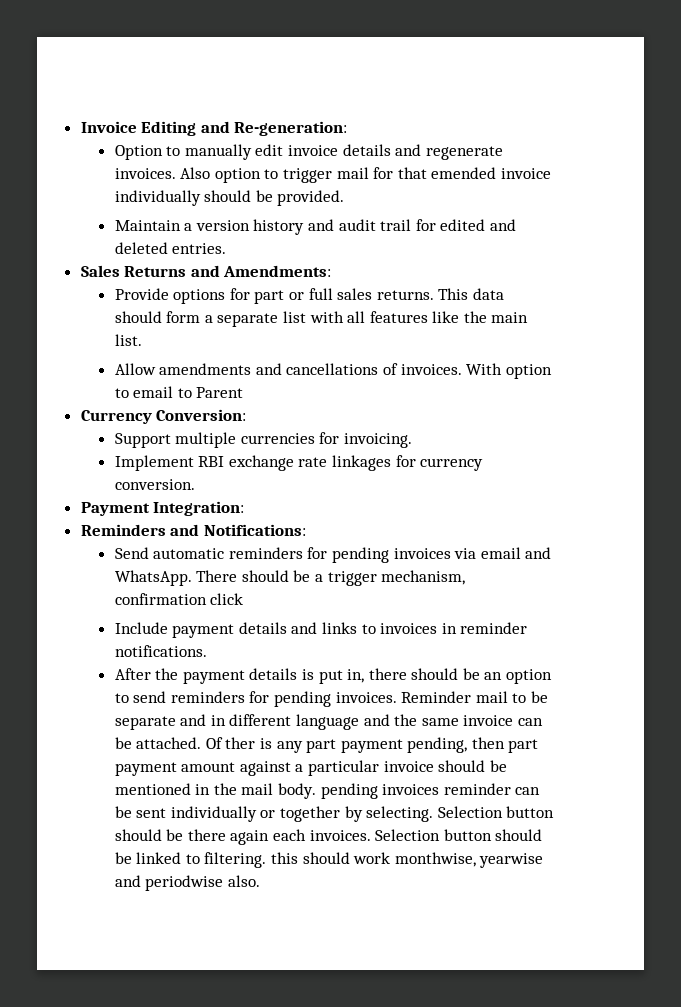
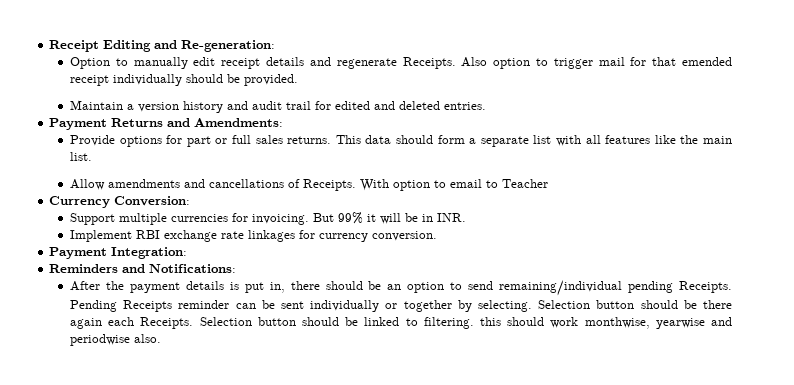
- Invoice Editing and Re-generation:
+ Receipt Editing and Re-generation:
- Option to manually edit invoice details and regenerate invoices.
+ Option to manually edit receipt details and regenerate Receipts.
- Also option to trigger mail for that emended invoice individually should be provided.
+ Also option to trigger mail for that emended receipt individually should be provided.
- Sales Returns and Amendments:
+ Payment Returns and Amendments:
- Allow amendments and cancellations of invoices.
+ Allow amendments and cancellations of Receipts.
- With option to email to Parent
+ With option to email to Teacher
+ But 99% it will be in INR.
- Send automatic reminders for pending invoices via email and WhatsApp. There should be a trigger mechanism, confirmation click
- Include payment details and links to invoices in reminder notifications.
- After the payment details is put in, there should be an option to send reminders for pending invoices. Reminder mail to be separate and in different language and the same invoice can be attached. Of ther is any part payment pending, then part payment amount against a particular invoice should be mentioned in the mail body. pending invoices reminder can be sent individually or together by selecting.
+ After the payment details is put in, there should be an option to send remaining/individual pending Receipts. Pending Receipts reminder can be sent individually or together by selecting.
- Selection button should be there again each invoices.
+ Selection button should be there again each Receipts.

